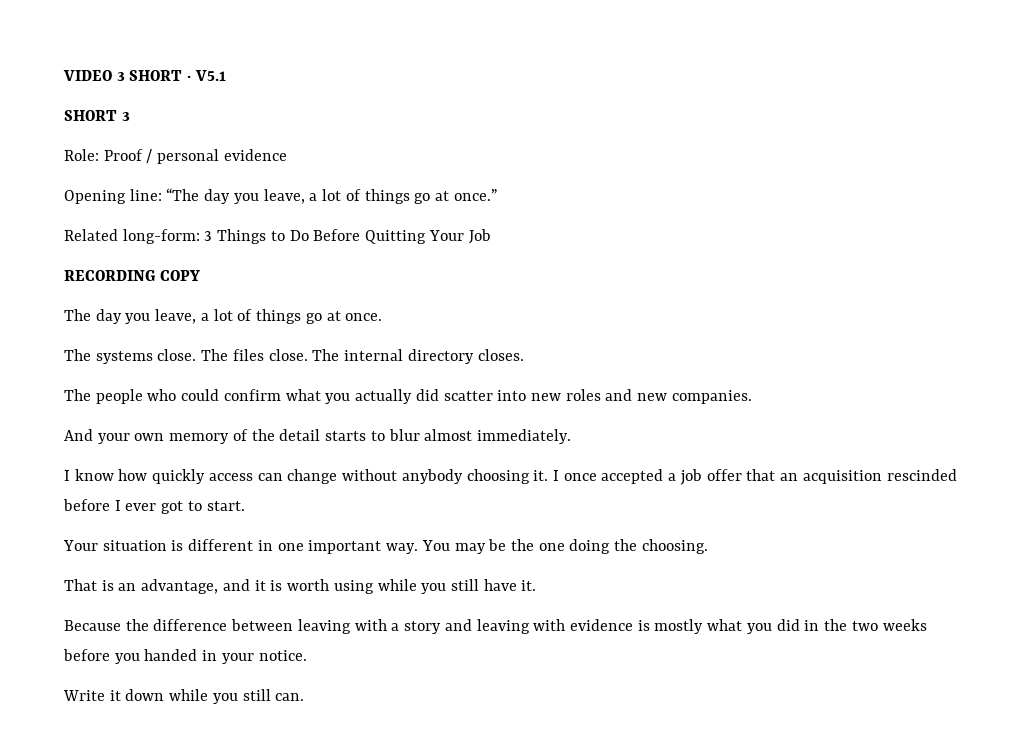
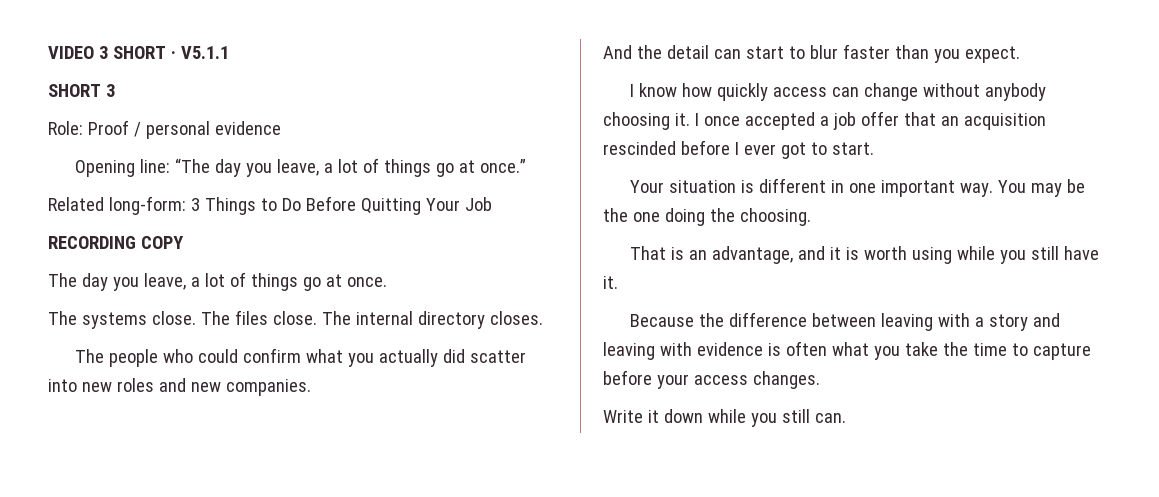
- VIDEO 3 SHORT · V5.1
+ VIDEO 3 SHORT · V5.1.1
- And your own memory of the detail starts to blur almost immediately.
+ And the detail can start to blur faster than you expect.
- Because the difference between leaving with a story and leaving with evidence is mostly what you did in the two weeks before you handed in your notice.
+ Because the difference between leaving with a story and leaving with evidence is often what you take the time to capture before your access changes.

